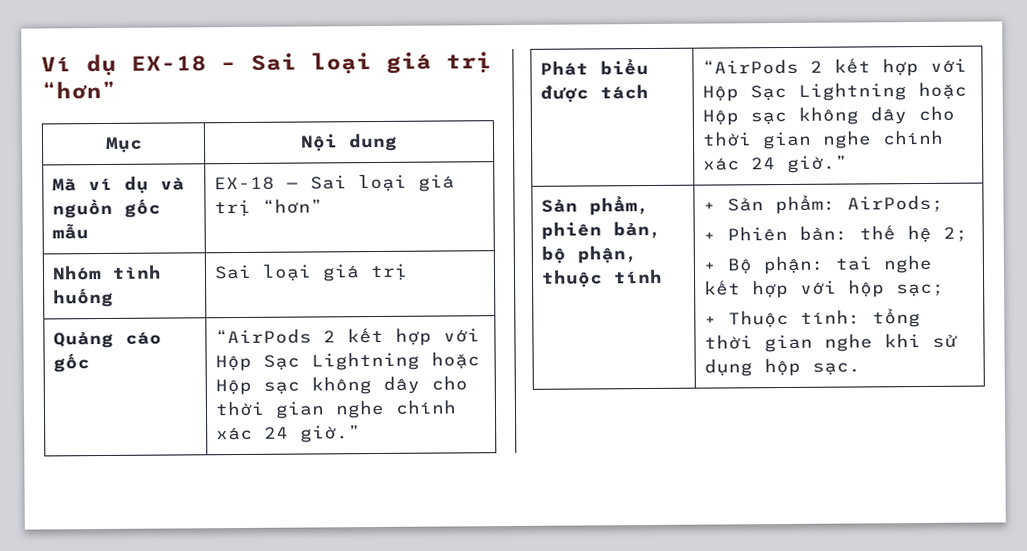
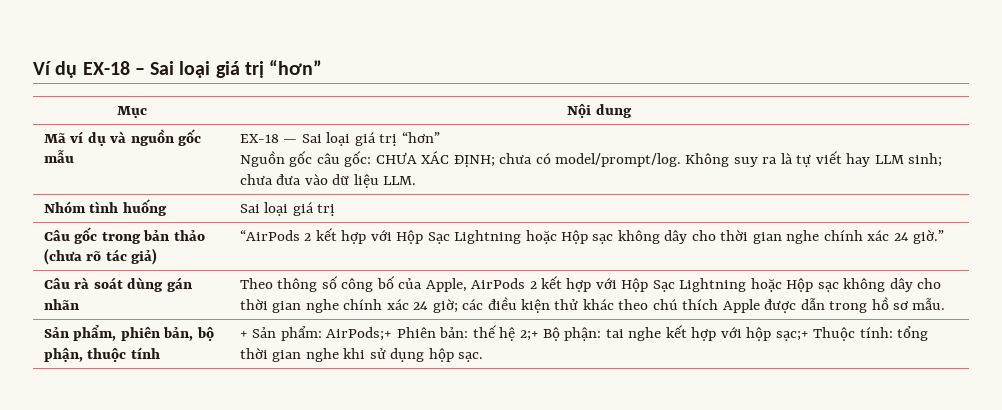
  Mã ví dụ và nguồn gốc mẫu | EX-18 — Sai loại giá trị “hơn”
+ Nguồn gốc câu gốc: CHƯA XÁC ĐỊNH; chưa có model/prompt/log. Không suy ra là tự viết hay LLM sinh; chưa đưa vào dữ liệu LLM.
- Quảng cáo gốc | “AirPods 2 kết hợp với Hộp Sạc Lightning hoặc Hộp sạc không dây cho thời gian nghe chính xác 24 giờ.”
+ Câu gốc trong bản thảo (chưa rõ tác giả) | “AirPods 2 kết hợp với Hộp Sạc Lightning hoặc Hộp sạc không dây cho thời gian nghe chính xác 24 giờ.”
- Phát biểu được tách | “AirPods 2 kết hợp với Hộp Sạc Lightning hoặc Hộp sạc không dây cho thời gian nghe chính xác 24 giờ.”
+ Câu rà soát dùng gán nhãn | Theo thông số công bố của Apple, AirPods 2 kết hợp với Hộp Sạc Lightning hoặc Hộp sạc không dây cho thời gian nghe chính xác 24 giờ; các điều kiện thử khác theo chú thích Apple được dẫn trong hồ sơ mẫu.
- Sản phẩm, phiên bản, bộ phận, thuộc tính | + Sản phẩm: AirPods;
- + Phiên bản: thế hệ 2;
- + Bộ phận: tai nghe kết hợp với hộp sạc;
- + Thuộc tính: tổng thời gian nghe khi sử dụng hộp sạc.
+ Sản phẩm, phiên bản, bộ phận, thuộc tính | + Sản phẩm: AirPods;+ Phiên bản: thế hệ 2;+ Bộ phận: tai nghe kết hợp với hộp sạc;+ Thuộc tính: tổng thời gian nghe khi sử dụng hộp sạc.

